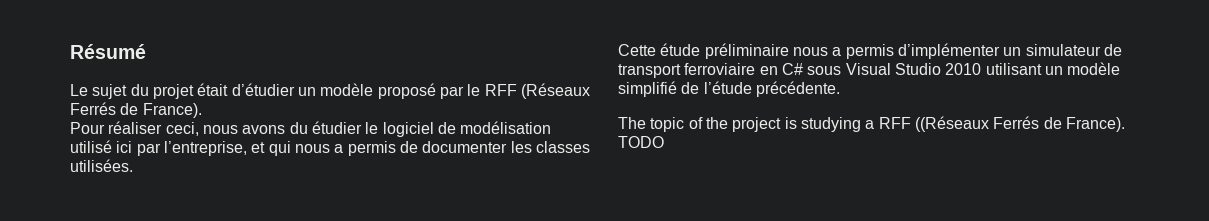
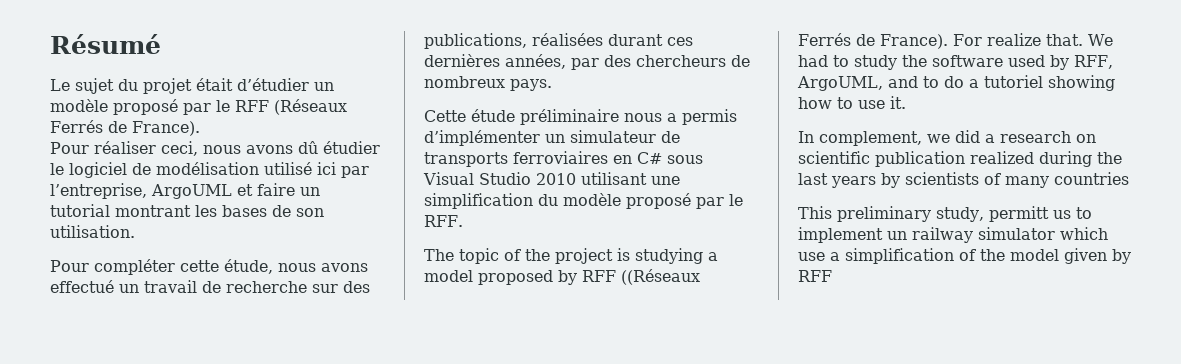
- Pour réaliser ceci, nous avons du étudier le logiciel de modélisation utilisé ici par l’entreprise, et qui nous a permis de documenter les classes utilisées.
+ Pour réaliser ceci, nous avons dû étudier le logiciel de modélisation utilisé ici par l’entreprise, ArgoUML et faire un tutorial montrant les bases de son utilisation.
+ Pour compléter cette étude, nous avons effectué un travail de recherche sur des publications, réalisées durant ces dernières années, par des chercheurs de nombreux pays.
- Cette étude préliminaire nous a permis d’implémenter un simulateur de transport ferroviaire en C# sous Visual Studio 2010 utilisant un modèle simplifié de l’étude précédente.
+ Cette étude préliminaire nous a permis d’implémenter un simulateur de transports ferroviaires en C# sous Visual Studio 2010 utilisant une simplification du modèle proposé par le RFF.
- The topic of the project is studying a RFF ((Réseaux Ferrés de France).
+ The topic of the project is studying a model proposed by RFF ((Réseaux Ferrés de France).
- TODO
+ For realize that. We had to study the software used by RFF, ArgoUML, and to do a tutoriel showing how to use it.
+ In complement, we did a research on scientific publication realized during the last years by scientists of many countries
+ This preliminary study, permitt us to implement un railway simulator which use a simplification of the model given by RFF

